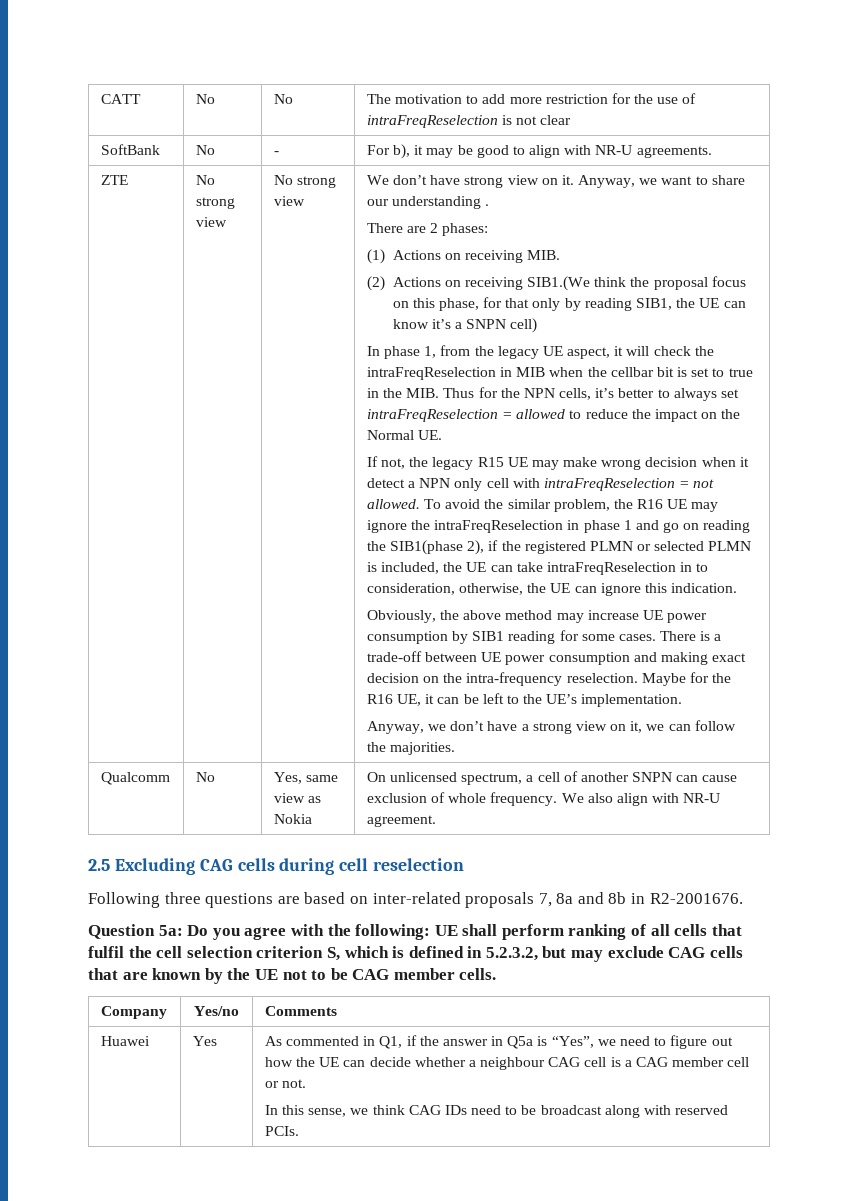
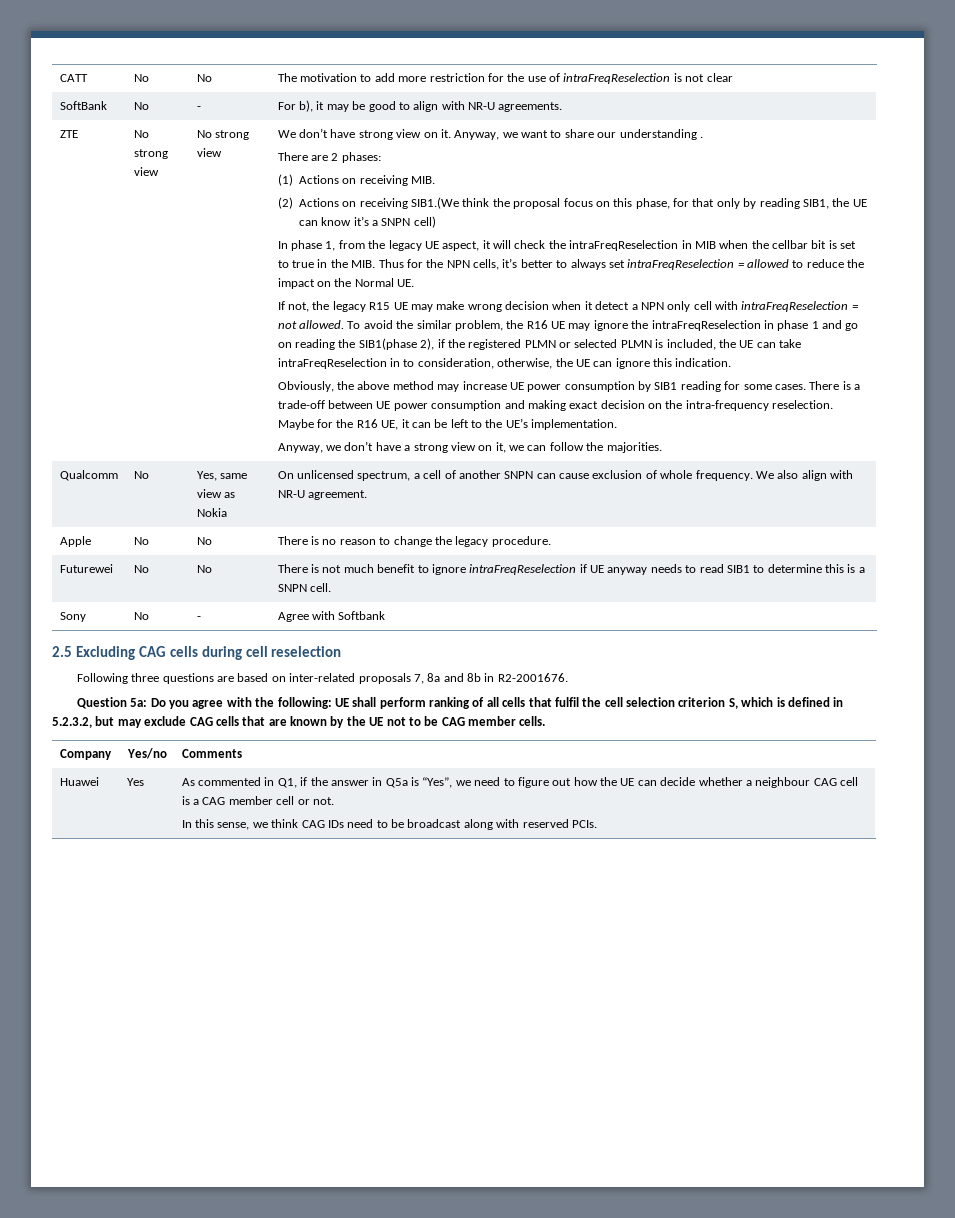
+ Apple | No | No | There is no reason to change the legacy procedure.
+ Futurewei | No | No | There is not much benefit to ignore intraFreqReselection if UE anyway needs to read SIB1 to determine this is a SNPN cell.
+ Sony | No | - | Agree with Softbank

